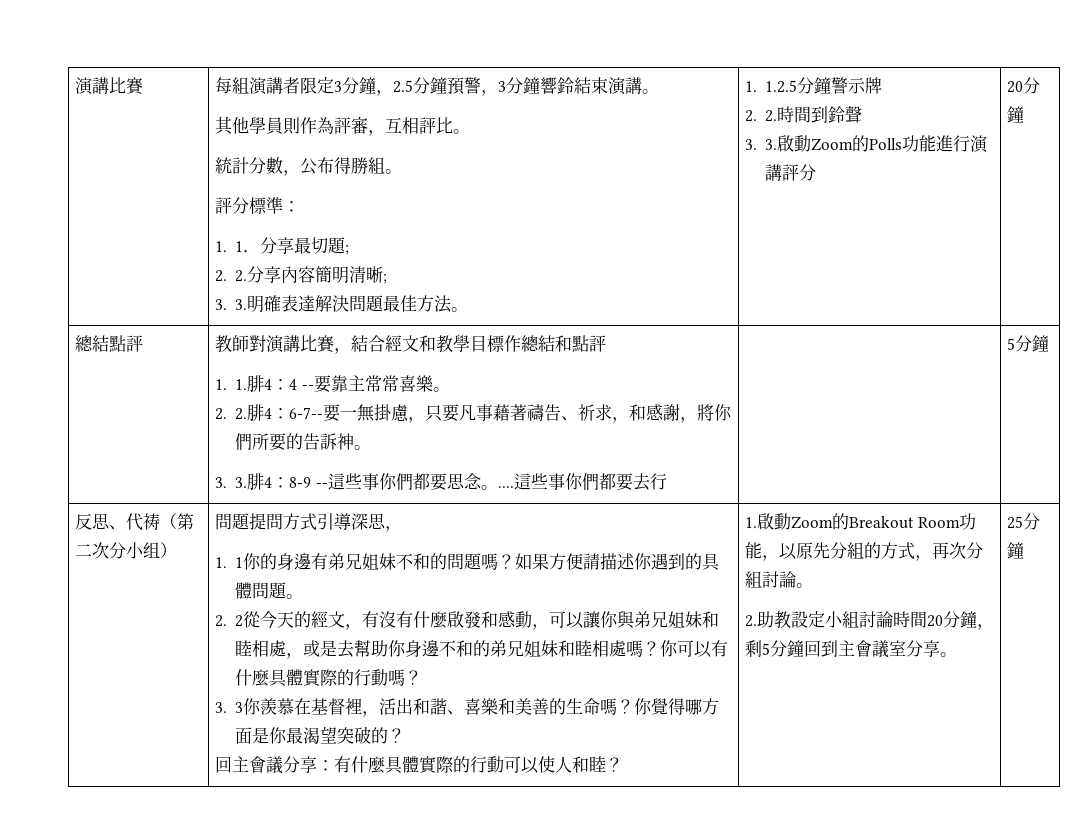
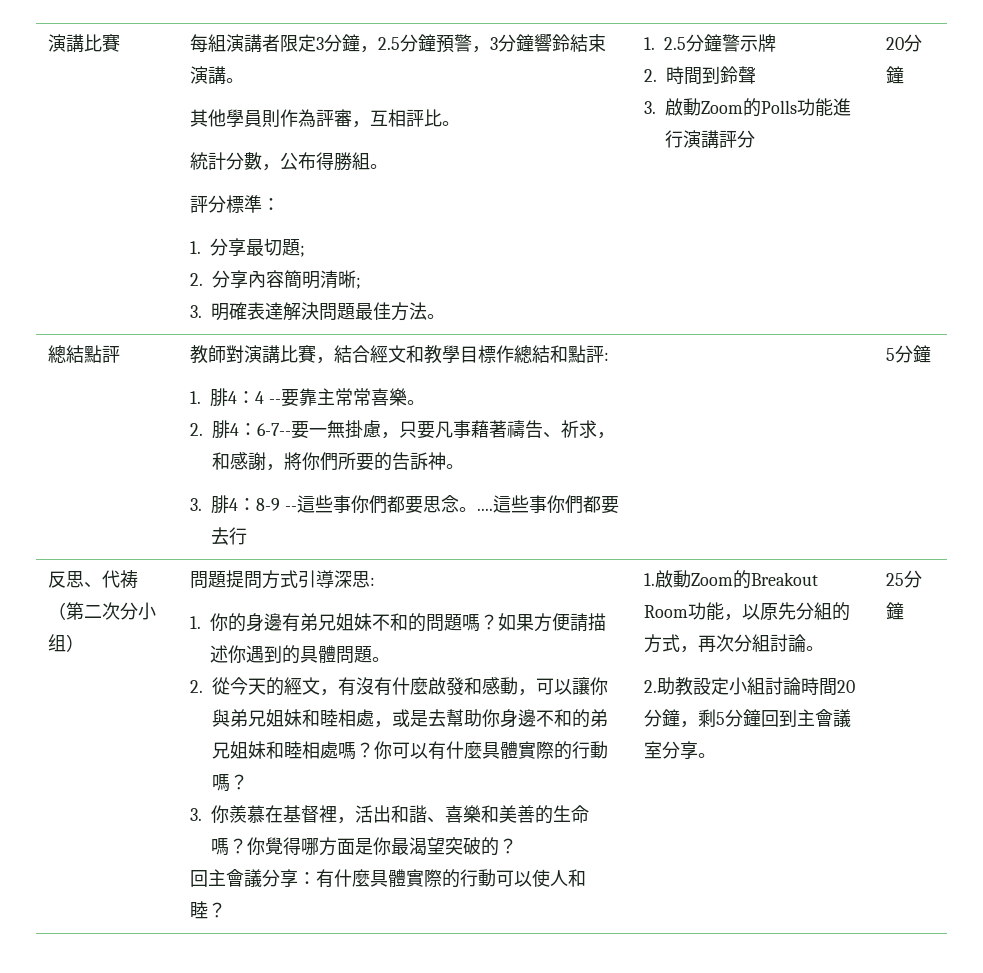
- 1. 1．分享最切題;
+ 1.分享最切題;
- 2. 2.分享內容簡明清晰;
+ 2.分享內容簡明清晰;
- 3. 3.明確表達解決問題最佳方法。
+ 3.明確表達解決問題最佳方法。
- 1. 1.2.5分鐘警示牌
+ 1. 2.5分鐘警示牌
- 2. 2.時間到鈴聲
+ 2.時間到鈴聲
- 3. 3.啟動Zoom的Polls功能進行演講評分
+ 3.啟動Zoom的Polls功能進行演講評分
- 教師對演講比賽，結合經文和教學目標作總結和點評
- 1. 1.腓4：4 --要靠主常常喜樂。
+ 教師對演講比賽，結合經文和教學目標作總結和點評:
+ 1.腓4：4 --要靠主常常喜樂。
- 2. 2.腓4：6-7--要一無掛慮，只要凡事藉著禱告、祈求，和感謝，將你們所要的告訴神。
+ 2.腓4：6-7--要一無掛慮，只要凡事藉著禱告、祈求，和感謝，將你們所要的告訴神。
- 3. 3.腓4：8-9 --這些事你們都要思念。....
+ 3.腓4：8-9 --這些事你們都要思念。....
- 問題提問方式引導深思，
- 1. 1你的身邊有弟兄姐妹不和的問題嗎？
+ 問題提問方式引導深思:
+ 1.你的身邊有弟兄姐妹不和的問題嗎？
- 2. 2從今天的經文，有沒有什麼啟發和感動，可以讓你與弟兄姐妹和睦相處，或是去幫助你身邊不和的弟兄姐妹和睦相處嗎？
+ 2.從今天的經文，有沒有什麼啟發和感動，可以讓你與弟兄姐妹和睦相處，或是去幫助你身邊不和的弟兄姐妹和睦相處嗎？
- 3. 3你羨慕在基督裡，活出和諧、喜樂和美善的生命嗎？
+ 3.你羨慕在基督裡，活出和諧、喜樂和美善的生命嗎？

